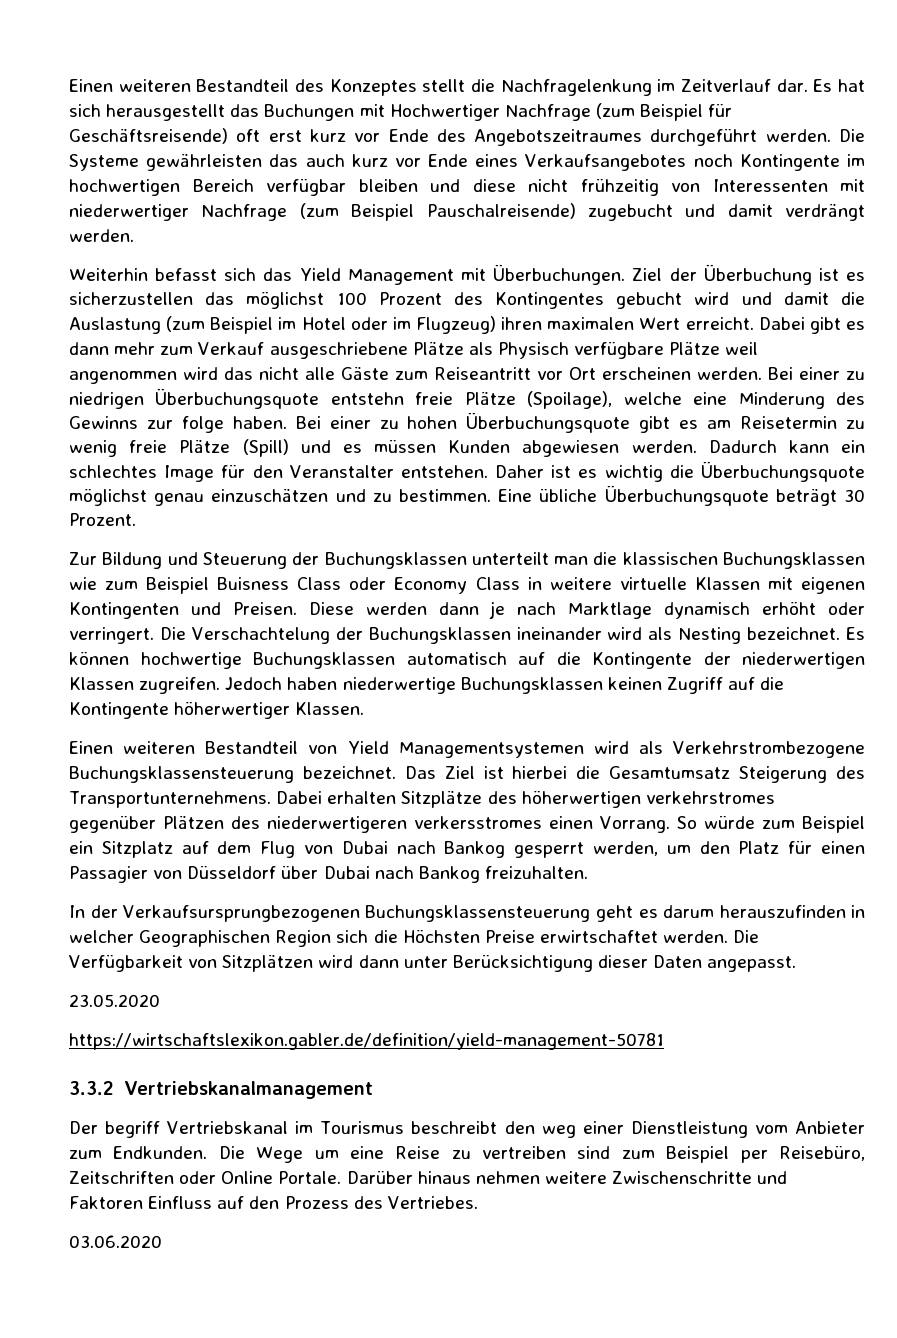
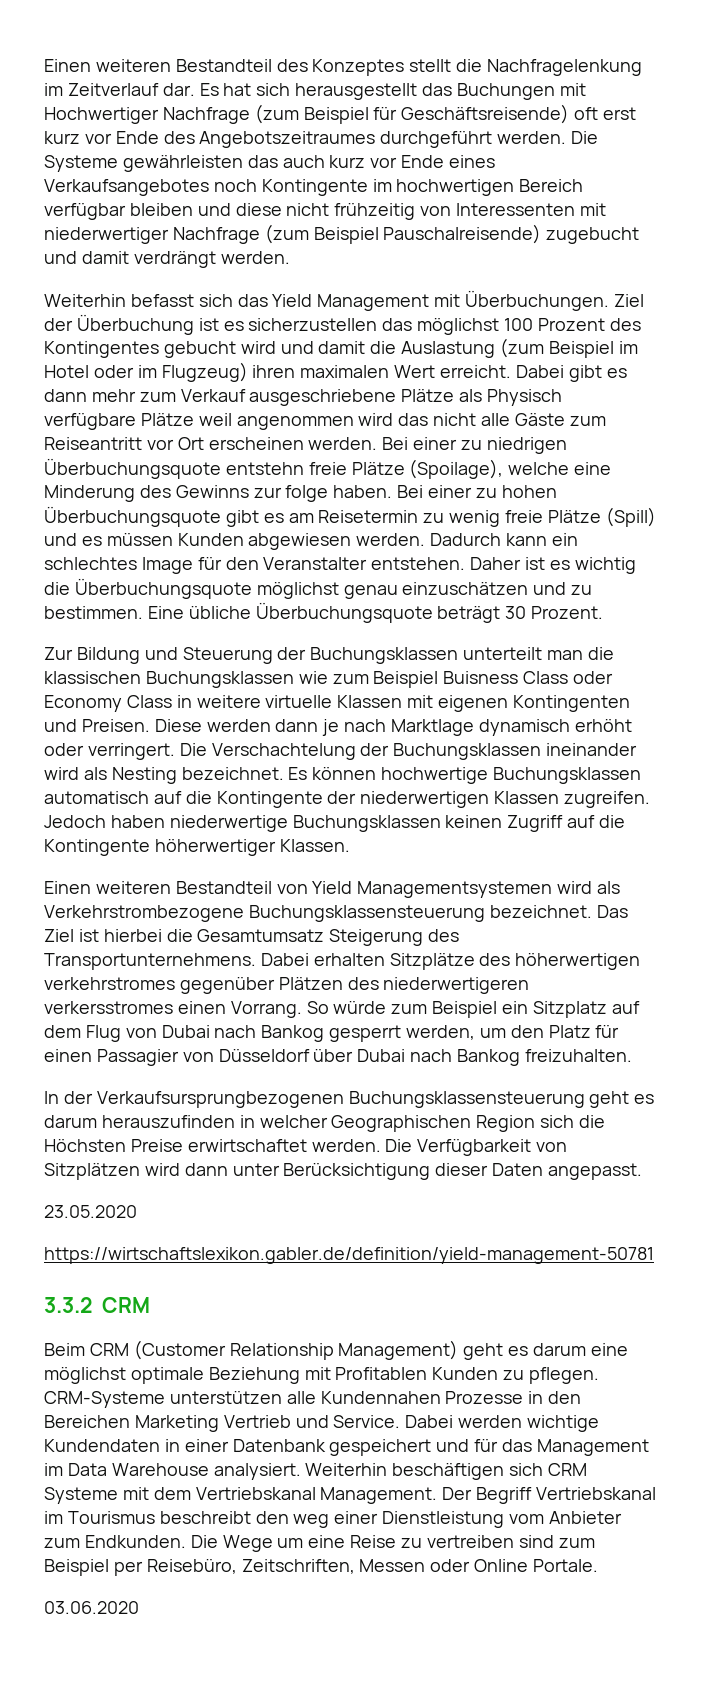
- 3.3.2 Vertriebskanalmanagement
- Der begriff Vertriebskanal im Tourismus beschreibt den weg einer Dienstleistung vom Anbieter zum Endkunden.
+ 3.3.2 CRM
+ Beim CRM (Customer Relationship Management) geht es darum eine möglichst optimale Beziehung mit Profitablen Kunden zu pflegen. CRM-Systeme unterstützen alle Kundennahen Prozesse in den Bereichen Marketing Vertrieb und Service. Dabei werden wichtige Kundendaten in einer Datenbank gespeichert und für das Management im Data Warehouse analysiert. Weiterhin beschäftigen sich CRM Systeme mit dem Vertriebskanal Management. Der Begriff Vertriebskanal im Tourismus beschreibt den weg einer Dienstleistung vom Anbieter zum Endkunden.
- Die Wege um eine Reise zu vertreiben sind zum Beispiel per Reisebüro, Zeitschriften oder Online Portale. Darüber hinaus nehmen weitere Zwischenschritte und Faktoren Einfluss auf den Prozess des Vertriebes.
+ Die Wege um eine Reise zu vertreiben sind zum Beispiel per Reisebüro, Zeitschriften, Messen oder Online Portale.

